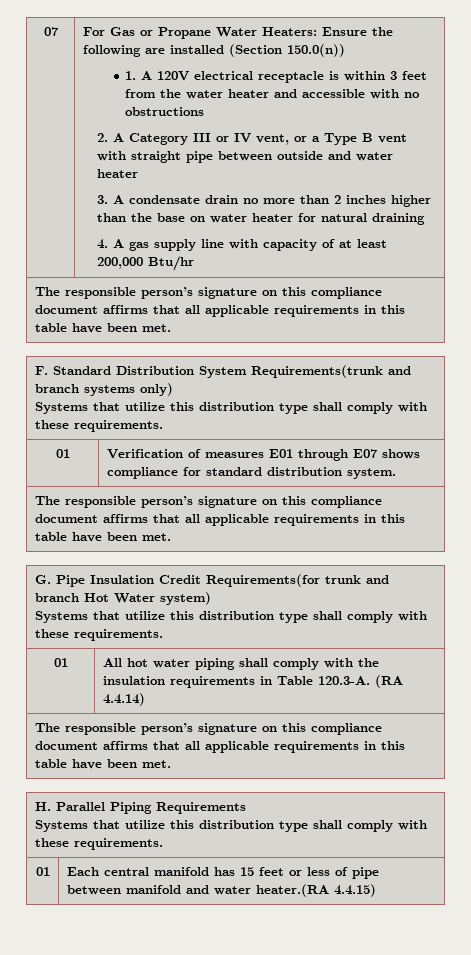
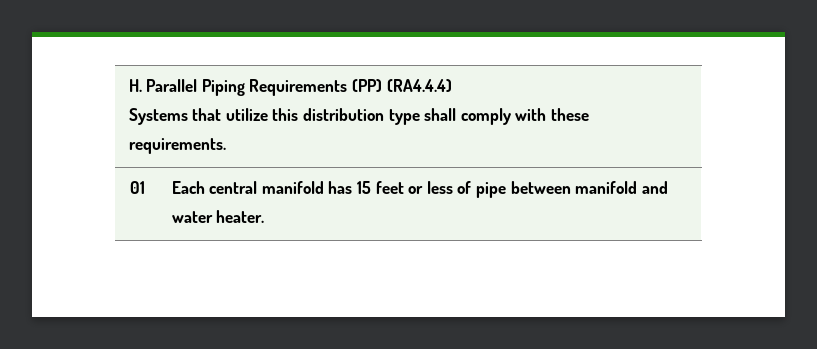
- 07 | For Gas or Propane Water Heaters: Ensure the following are installed (Section 150.0(n))
- 1. A 120V electrical receptacle is within 3 feet from the water heater and accessible with no obstructions
- 2. A Category III or IV vent, or a Type B vent with straight pipe between outside and water heater
- 3. A condensate drain no more than 2 inches higher than the base on water heater for natural draining
- 4. A gas supply line with capacity of at least 200,000 Btu/hr
- The responsible person’s signature on this compliance document affirms that all applicable requirements in this table have been met.
- F. Standard Distribution System Requirements(trunk and branch systems only)
- Systems that utilize this distribution type shall comply with these requirements.
- 01 | Verification of measures E01 through E07 shows compliance for standard distribution system.
- The responsible person’s signature on this compliance document affirms that all applicable requirements in this table have been met.
- G. Pipe Insulation Credit Requirements(for trunk and branch Hot Water system)
- Systems that utilize this distribution type shall comply with these requirements.
- 01 | All hot water piping shall comply with the insulation requirements in Table 120.3-A. (RA 4.4.14)
- The responsible person’s signature on this compliance document affirms that all applicable requirements in this table have been met.
- H. Parallel Piping Requirements
+ H. Parallel Piping Requirements (PP) (RA4.4.4)
- 01 | Each central manifold has 15 feet or less of pipe between manifold and water heater.(RA 4.4.15)
+ 01 | Each central manifold has 15 feet or less of pipe between manifold and water heater.

